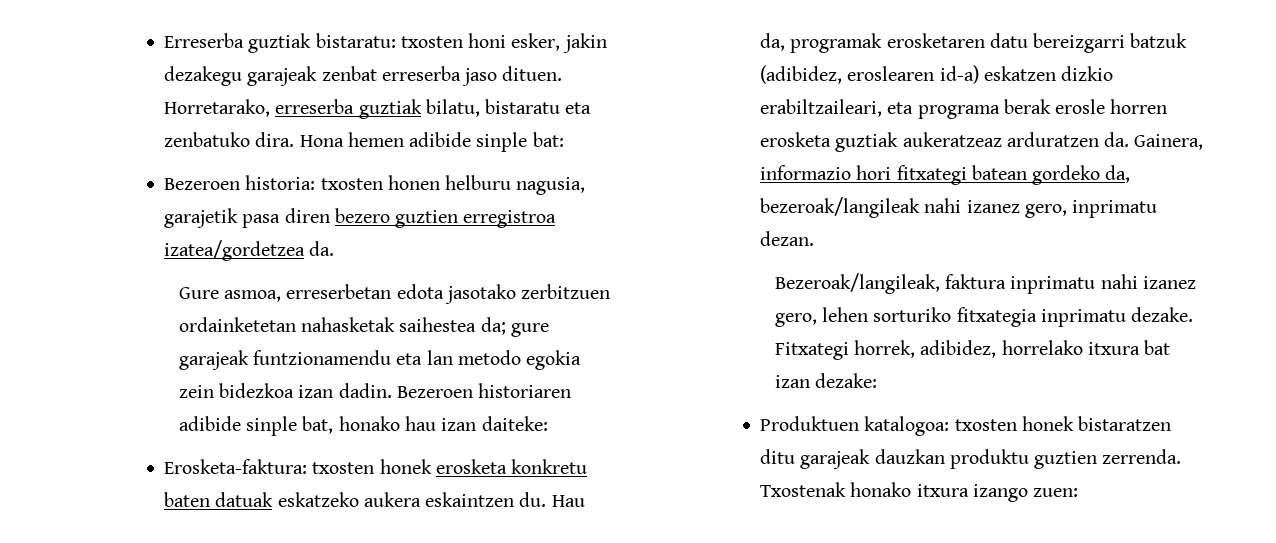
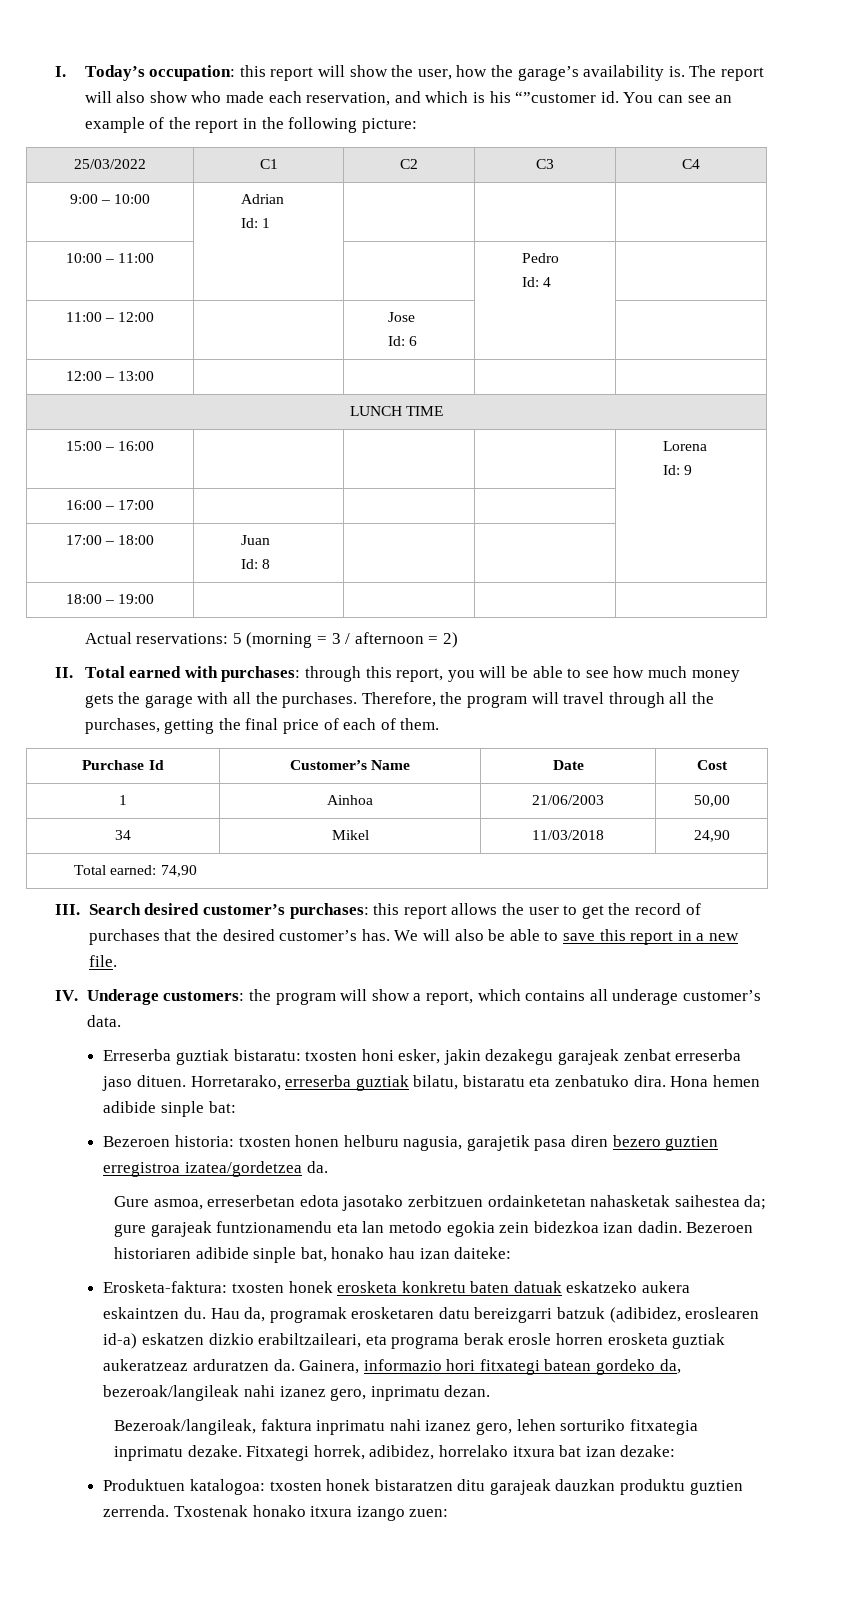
+ I. Today’s occupation: this report will show the user, how the garage’s availability is. The report will also show who made each reservation, and which is his “”customer id. You can see an example of the report in the following picture:
+ 25/03/2022 | C1 | C2 | C3 | C4
+ 9:00 – 10:00 | Adrian
+ Id: 1 | | |
+ 10:00 – 11:00 | | | Pedro
+ Id: 4 |
+ 11:00 – 12:00 | | Jose
+ Id: 6 | |
+ 12:00 – 13:00 | | | |
+ LUNCH TIME
+ 15:00 – 16:00 | | | | Lorena
+ Id: 9
+ 16:00 – 17:00 | | | |
+ 17:00 – 18:00 | Juan
+ Id: 8 | | |
+ 18:00 – 19:00 | | | |
+ Actual reservations: 5 (morning = 3 / afternoon = 2)
+ II. Total earned with purchases: through this report, you will be able to see how much money gets the garage with all the purchases. Therefore, the program will travel through all the purchases, getting the final price of each of them.
+ Purchase Id | Customer’s Name | Date | Cost
+ 1 | Ainhoa | 21/06/2003 | 50,00
+ 34 | Mikel | 11/03/2018 | 24,90
+ Total earned: 74,90
+ III. Search desired customer’s purchases: this report allows the user to get the record of purchases that the desired customer’s has. We will also be able to save this report in a new file.
+ IV. Underage customers: the program will show a report, which contains all underage customer’s data.

